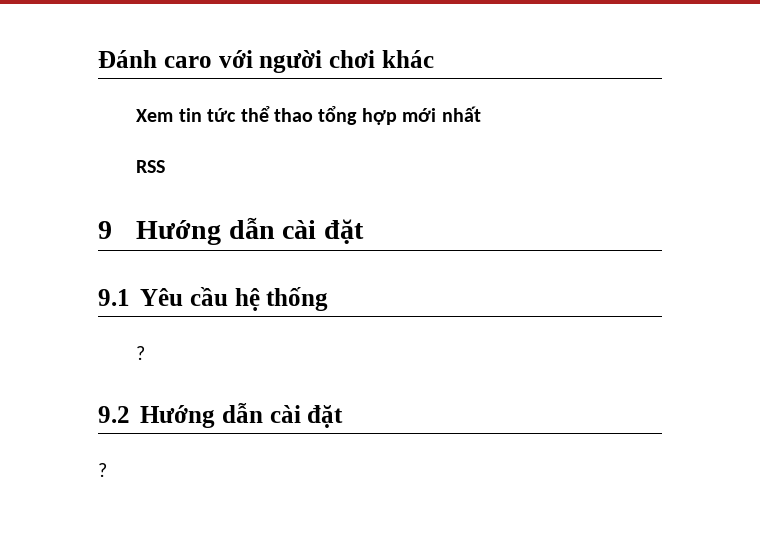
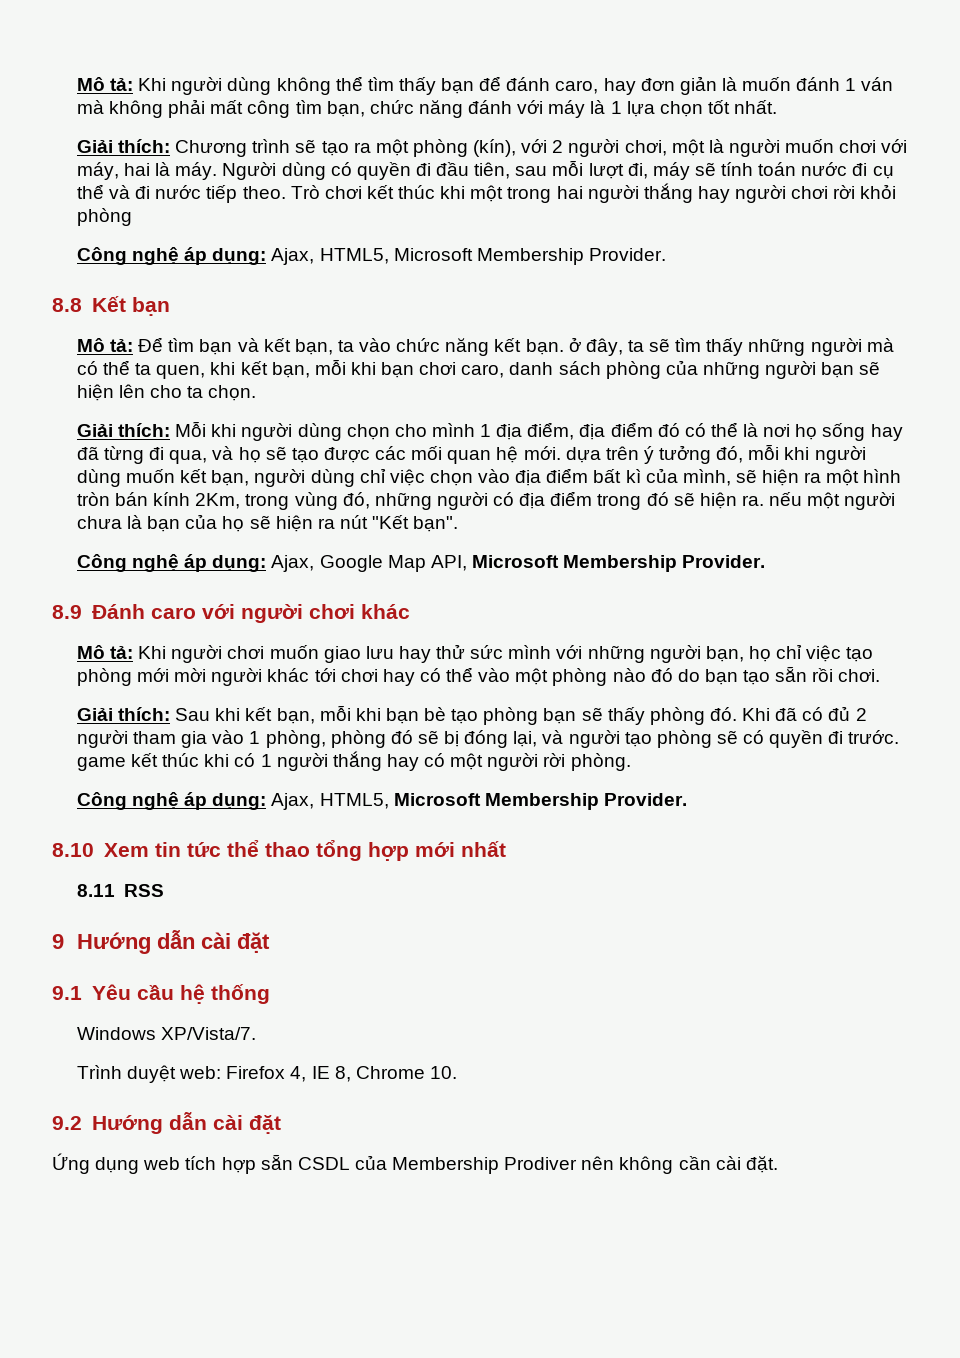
- Đánh caro với người chơi khác
+ Mô tả: Khi người dùng không thể tìm thấy bạn để đánh caro, hay đơn giản là muốn đánh 1 ván mà không phải mất công tìm bạn, chức năng đánh với máy là 1 lựa chọn tốt nhất.
+ Giải thích: Chương trình sẽ tạo ra một phòng (kín), với 2 người chơi, một là người muốn chơi với máy, hai là máy. Người dùng có quyền đi đầu tiên, sau mỗi lượt đi, máy sẽ tính toán nước đi cụ thể và đi nước tiếp theo. Trò chơi kết thúc khi một trong hai người thắng hay người chơi rời khỏi phòng
+ Công nghệ áp dụng: Ajax, HTML5, Microsoft Membership Provider.
+ 8.8 Kết bạn
+ Mô tả: Để tìm bạn và kết bạn, ta vào chức năng kết bạn. ở đây, ta sẽ tìm thấy những người mà có thể ta quen, khi kết bạn, mỗi khi bạn chơi caro, danh sách phòng của những người bạn sẽ hiện lên cho ta chọn.
+ Giải thích: Mỗi khi người dùng chọn cho mình 1 địa điểm, địa điểm đó có thể là nơi họ sống hay đã từng đi qua, và họ sẽ tạo được các mối quan hệ mới. dựa trên ý tưởng đó, mỗi khi người dùng muốn kết bạn, người dùng chỉ việc chọn vào địa điểm bất kì của mình, sẽ hiện ra một hình tròn bán kính 2Km, trong vùng đó, những người có địa điểm trong đó sẽ hiện ra. nếu một người chưa là bạn của họ sẽ hiện ra nút "Kết bạn".
+ Công nghệ áp dụng: Ajax, Google Map API, Microsoft Membership Provider.
+ 8.9 Đánh caro với người chơi khác
- Xem tin tức thể thao tổng hợp mới nhất
+ Mô tả: Khi người chơi muốn giao lưu hay thử sức mình với những người bạn, họ chỉ việc tạo phòng mới mời người khác tới chơi hay có thể vào một phòng nào đó do bạn tạo sẵn rồi chơi.
+ Giải thích: Sau khi kết bạn, mỗi khi bạn bè tạo phòng bạn sẽ thấy phòng đó. Khi đã có đủ 2 người tham gia vào 1 phòng, phòng đó sẽ bị đóng lại, và người tạo phòng sẽ có quyền đi trước. game kết thúc khi có 1 người thắng hay có một người rời phòng.
+ Công nghệ áp dụng: Ajax, HTML5, Microsoft Membership Provider.
+ 8.10 Xem tin tức thể thao tổng hợp mới nhất
- RSS
+ 8.11 RSS
  9.1 Yêu cầu hệ thống
- ?
+ Windows XP/Vista/7.
+ Trình duyệt web: Firefox 4, IE 8, Chrome 10.
  9.2 Hướng dẫn cài đặt
- ?
+ Ứng dụng web tích hợp sẵn CSDL của Membership Prodiver nên không cần cài đặt.

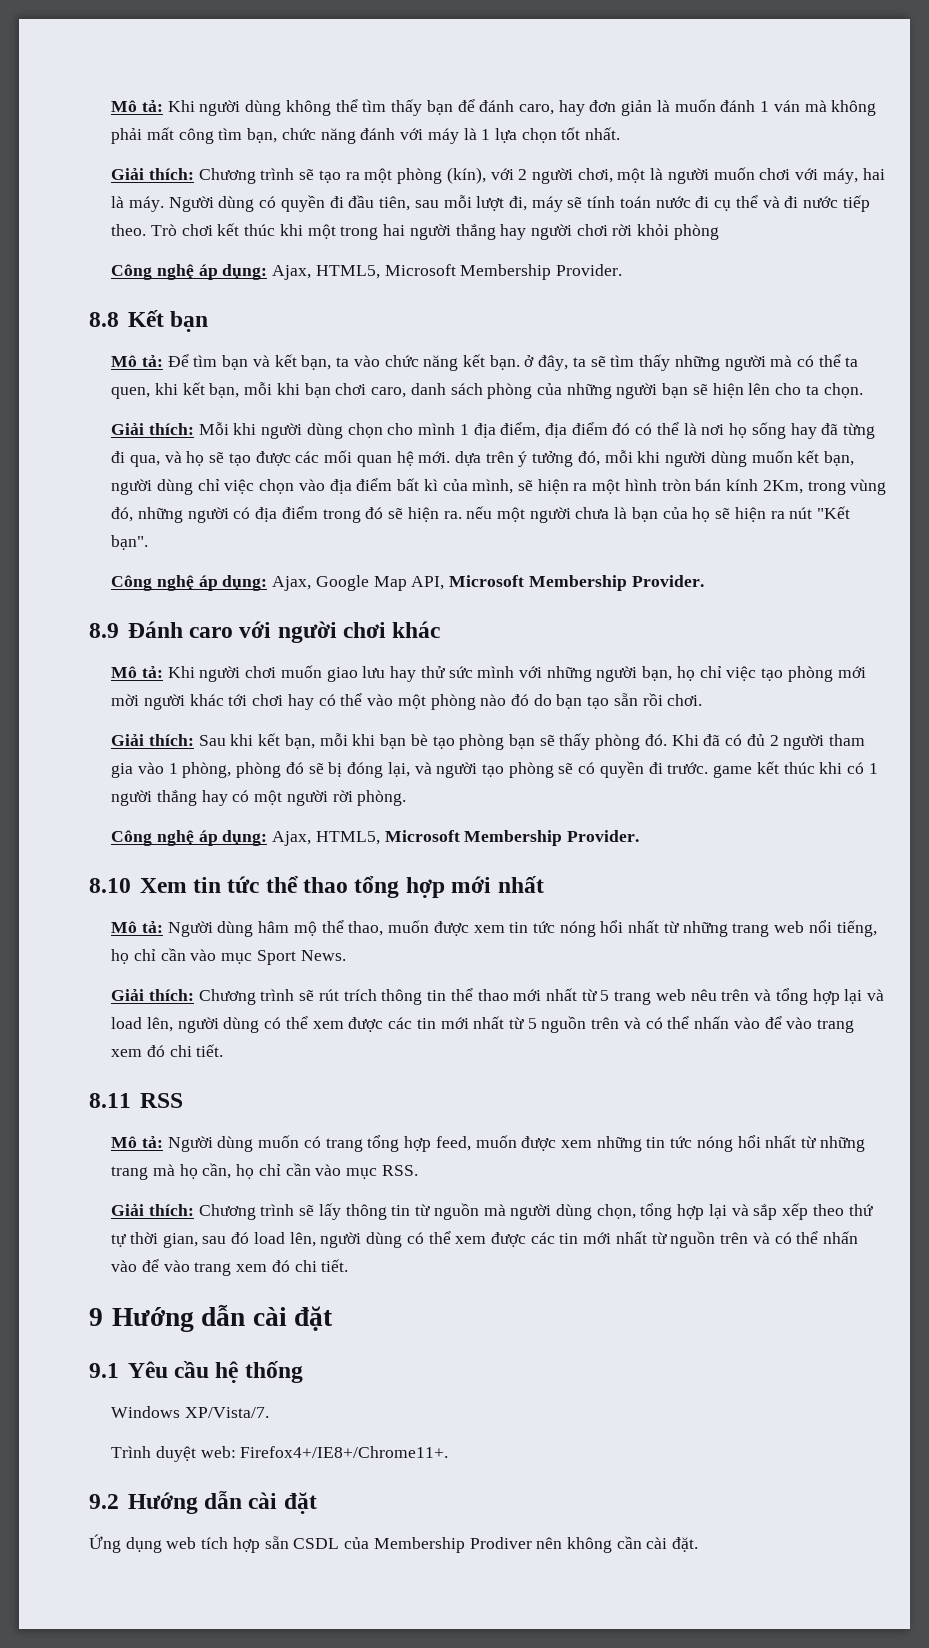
+ Mô tả: Người dùng hâm mộ thể thao, muốn được xem tin tức nóng hổi nhất từ những trang web nổi tiếng, họ chỉ cần vào mục Sport News.
+ Giải thích: Chương trình sẽ rút trích thông tin thể thao mới nhất từ 5 trang web nêu trên và tổng hợp lại và load lên, người dùng có thể xem được các tin mới nhất từ 5 nguồn trên và có thể nhấn vào để vào trang xem đó chi tiết.
  8.11 RSS
+ Mô tả: Người dùng muốn có trang tổng hợp feed, muốn được xem những tin tức nóng hổi nhất từ những trang mà họ cần, họ chỉ cần vào mục RSS.
+ Giải thích: Chương trình sẽ lấy thông tin từ nguồn mà người dùng chọn, tổng hợp lại và sắp xếp theo thứ tự thời gian, sau đó load lên, người dùng có thể xem được các tin mới nhất từ nguồn trên và có thể nhấn vào để vào trang xem đó chi tiết.
- Trình duyệt web: Firefox 4, IE 8, Chrome 10.
+ Trình duyệt web: Firefox4+/IE8+/Chrome11+.

